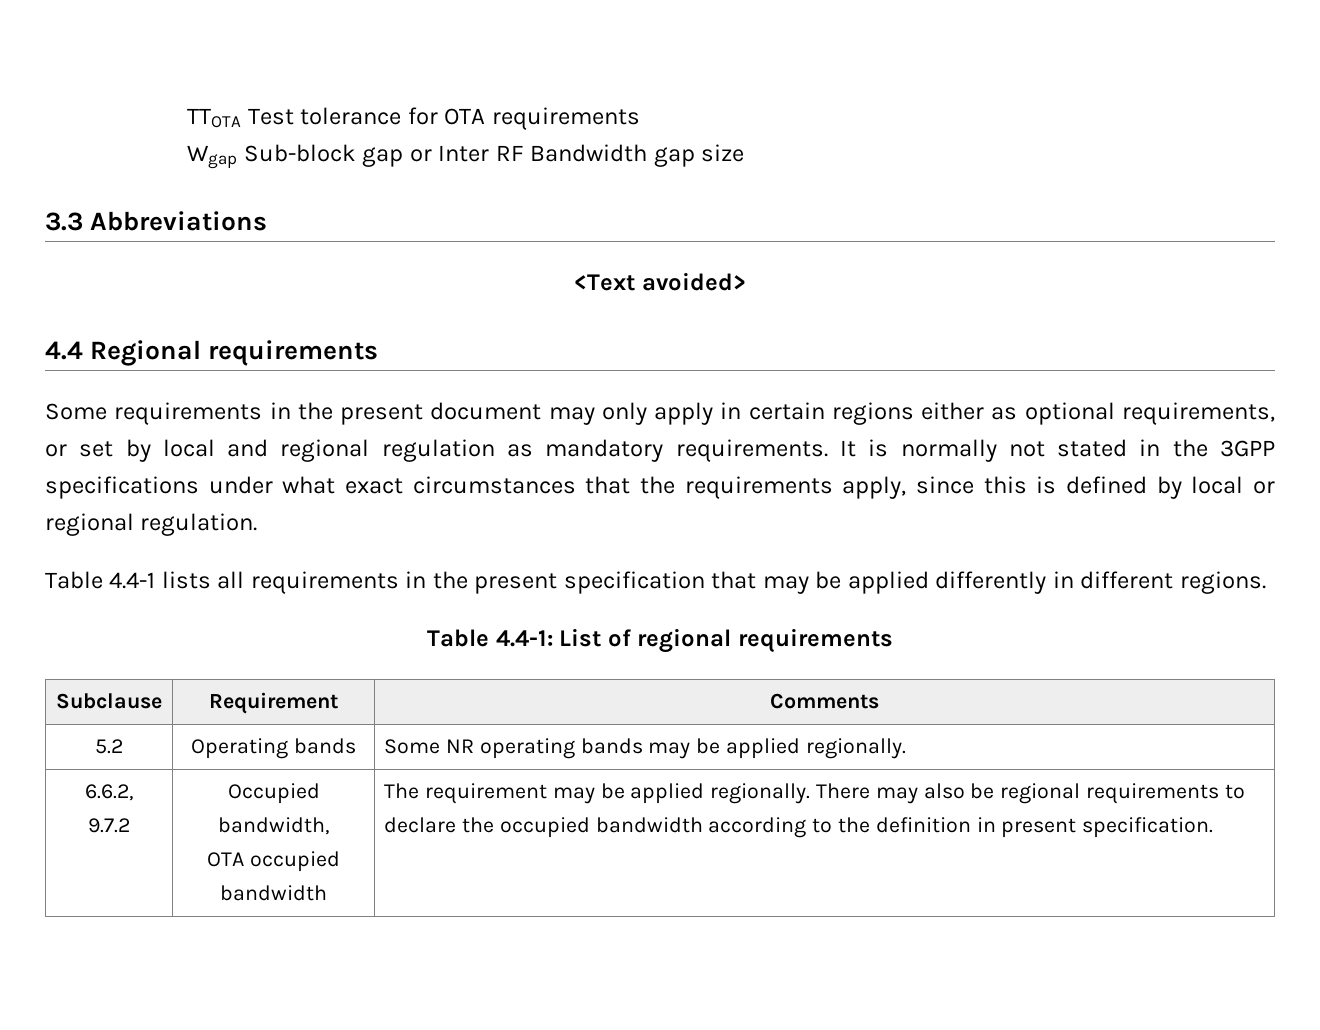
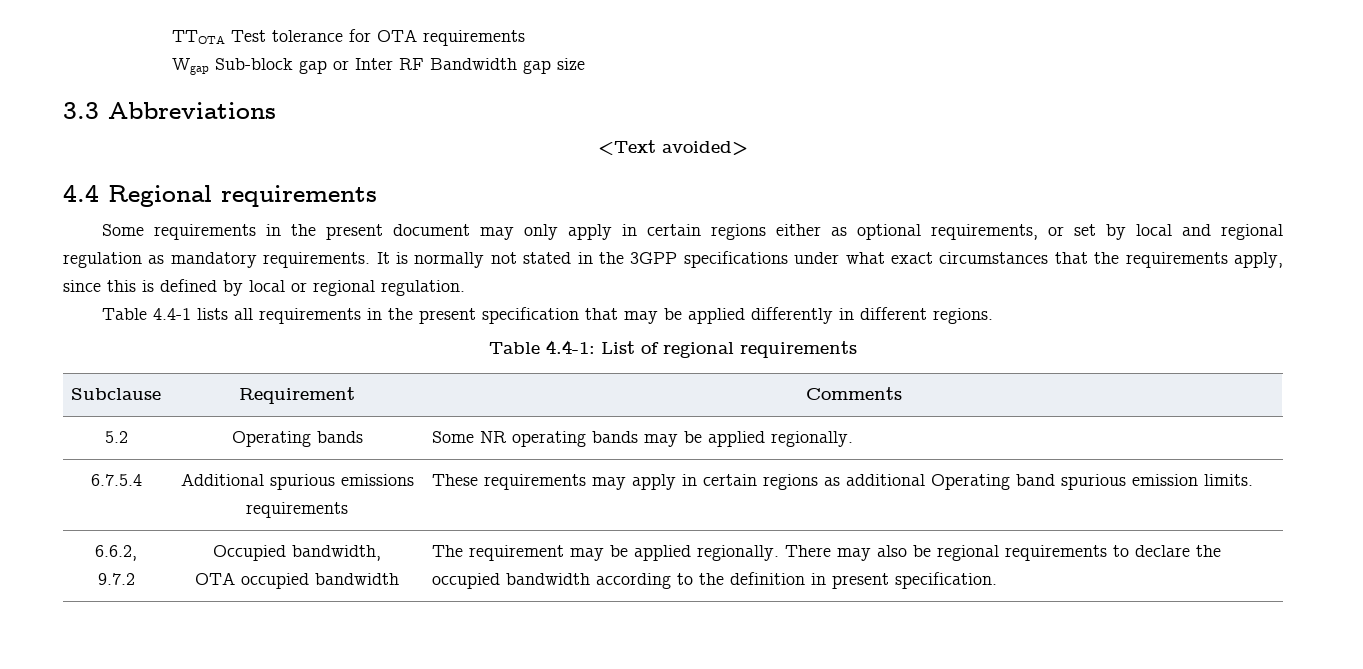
+ 6.7.5.4 | Additional spurious emissions requirements | These requirements may apply in certain regions as additional Operating band spurious emission limits.

